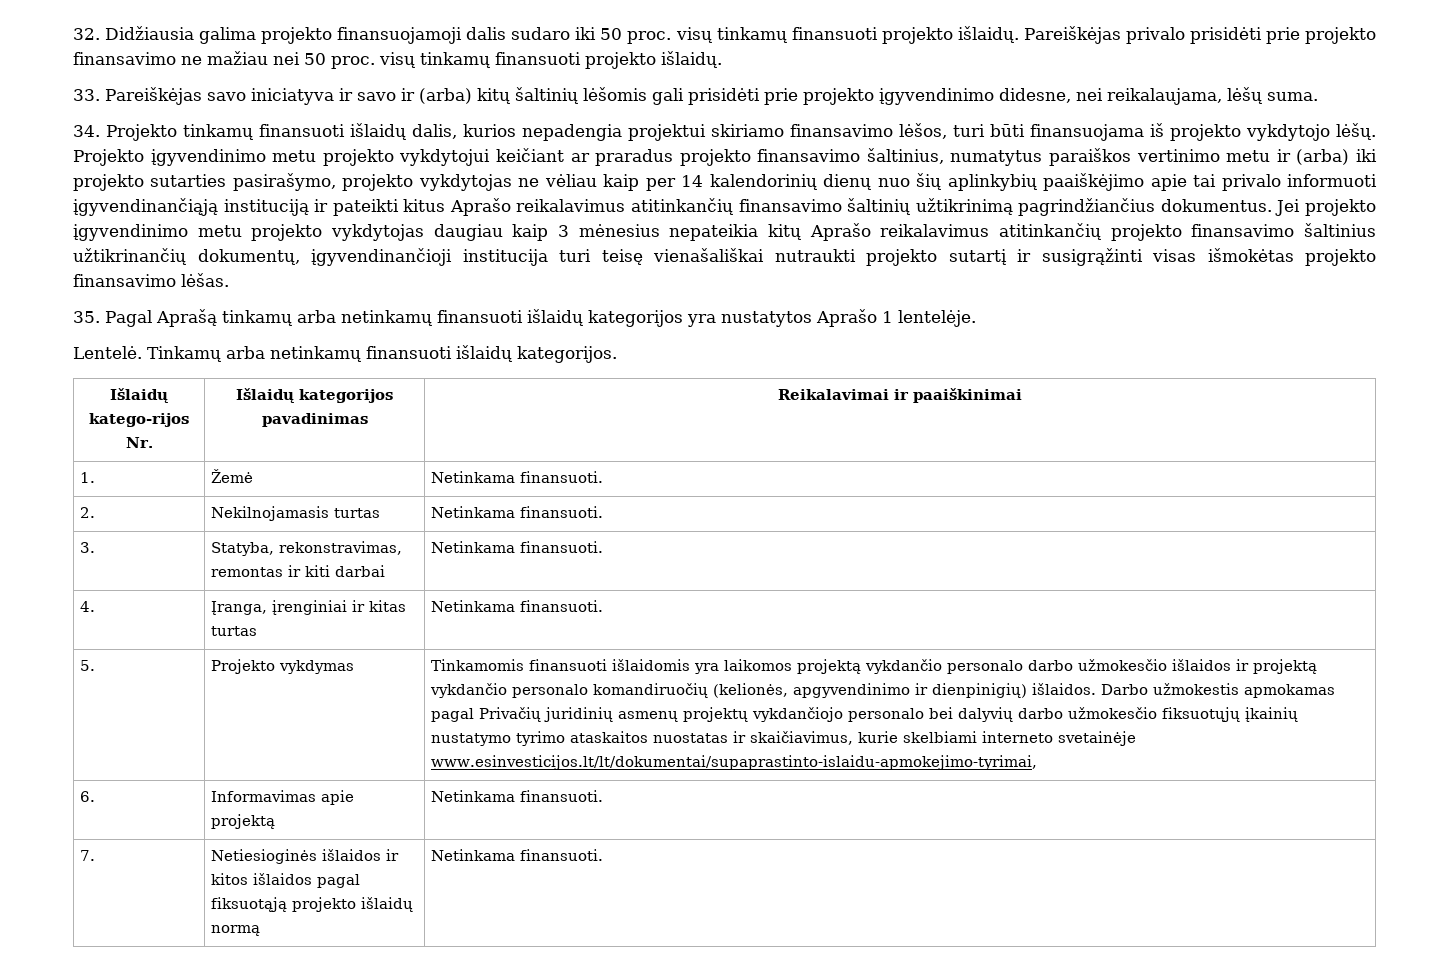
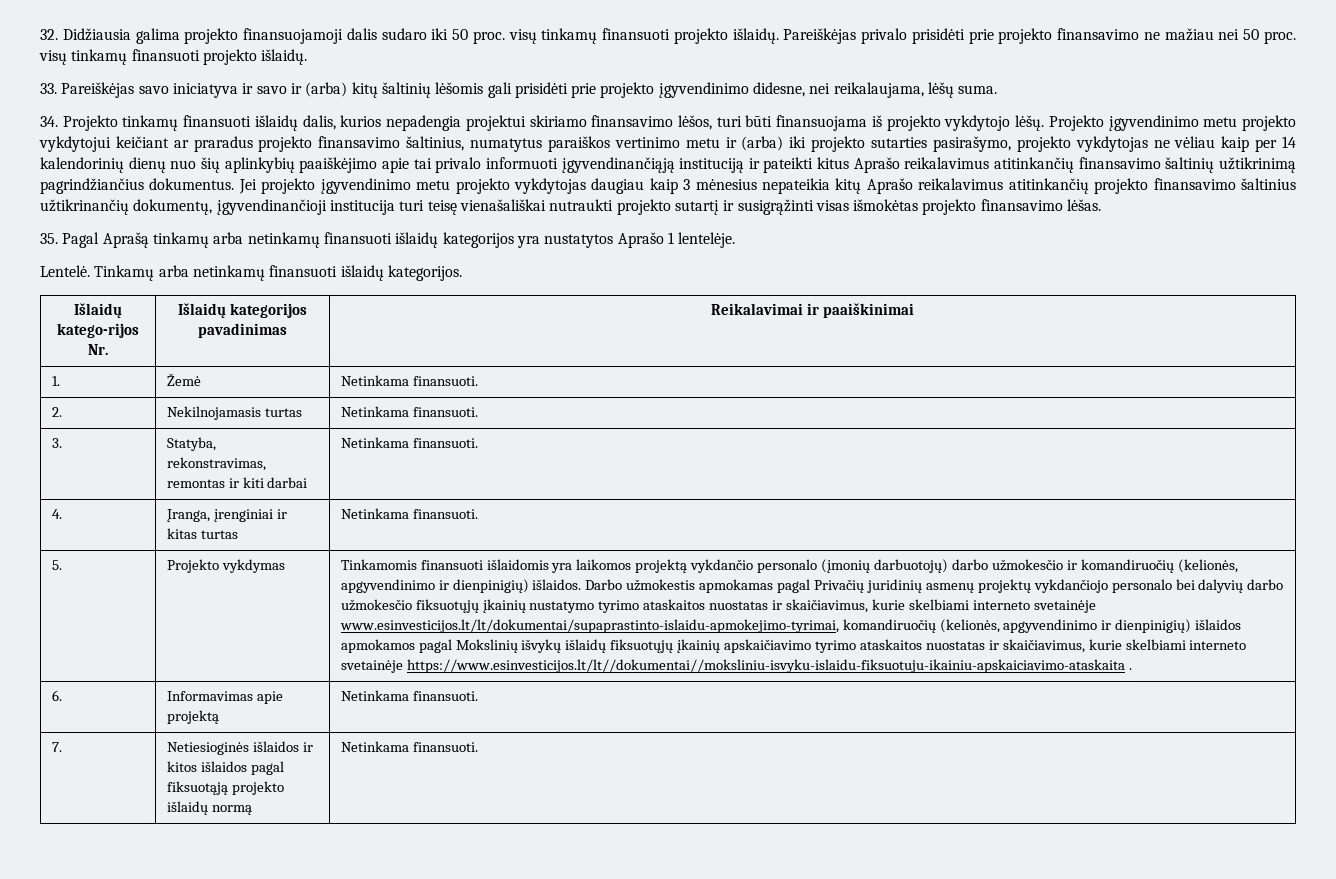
- Tinkamomis finansuoti išlaidomis yra laikomos projektą vykdančio personalo darbo užmokesčio išlaidos ir projektą vykdančio personalo komandiruočių (kelionės, apgyvendinimo ir dienpinigių) išlaidos.
+ Tinkamomis finansuoti išlaidomis yra laikomos projektą vykdančio personalo (įmonių darbuotojų) darbo užmokesčio ir komandiruočių (kelionės, apgyvendinimo ir dienpinigių) išlaidos.
- Darbo užmokestis apmokamas pagal Privačių juridinių asmenų projektų vykdančiojo personalo bei dalyvių darbo užmokesčio fiksuotųjų įkainių nustatymo tyrimo ataskaitos nuostatas ir skaičiavimus, kurie skelbiami interneto svetainėje www.esinvesticijos.lt/lt/dokumentai/supaprastinto-islaidu-apmokejimo-tyrimai,
+ Darbo užmokestis apmokamas pagal Privačių juridinių asmenų projektų vykdančiojo personalo bei dalyvių darbo užmokesčio fiksuotųjų įkainių nustatymo tyrimo ataskaitos nuostatas ir skaičiavimus, kurie skelbiami interneto svetainėje www.esinvesticijos.lt/lt/dokumentai/supaprastinto-islaidu-apmokejimo-tyrimai, komandiruočių (kelionės, apgyvendinimo ir dienpinigių) išlaidos apmokamos pagal Mokslinių išvykų išlaidų fiksuotųjų įkainių apskaičiavimo tyrimo ataskaitos nuostatas ir skaičiavimus, kurie skelbiami interneto svetainėje https://www.esinvesticijos.lt/lt//dokumentai//moksliniu-isvyku-islaidu-fiksuotuju-ikainiu-apskaiciavimo-ataskaita .

